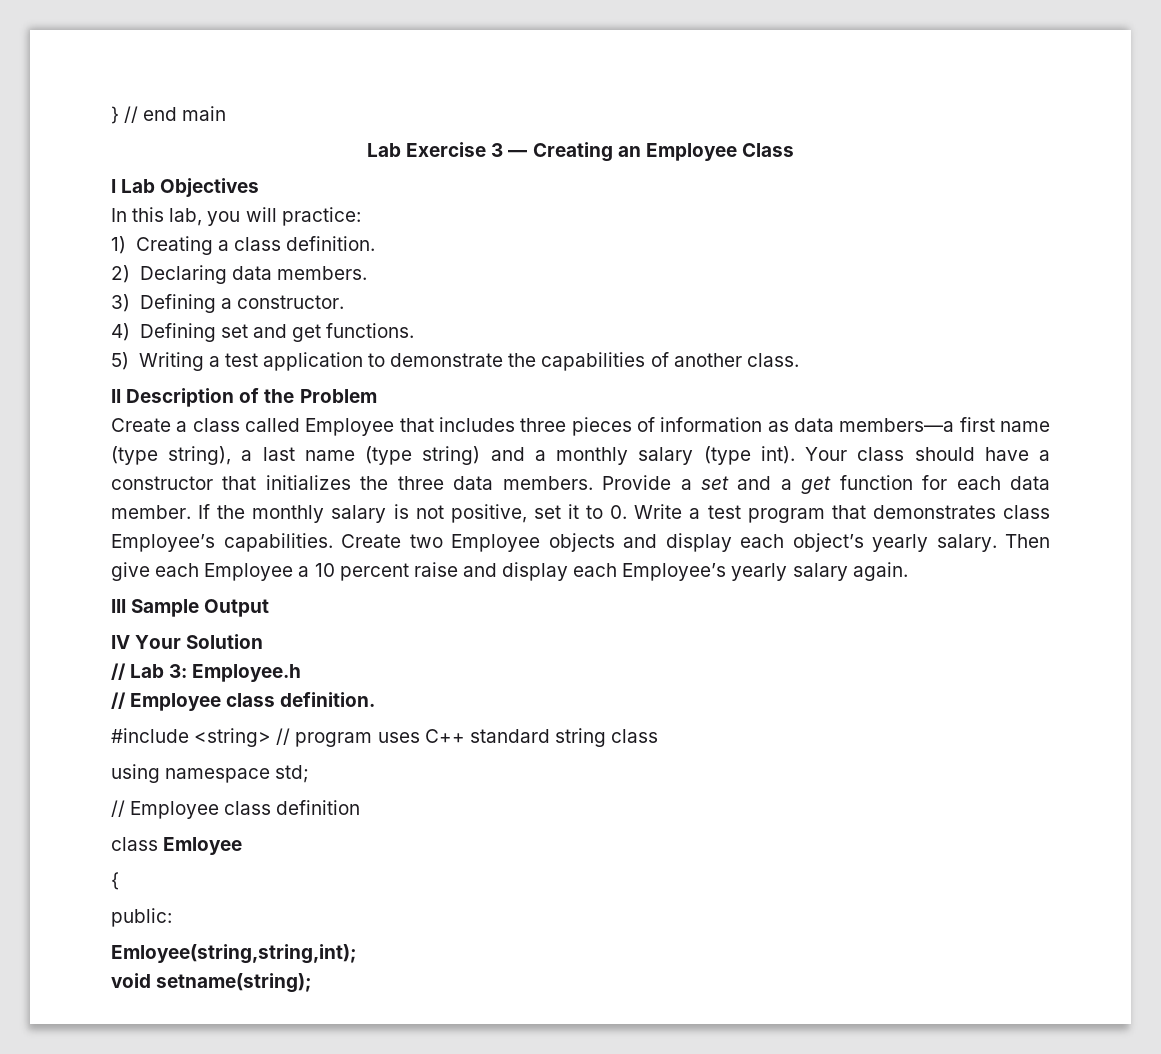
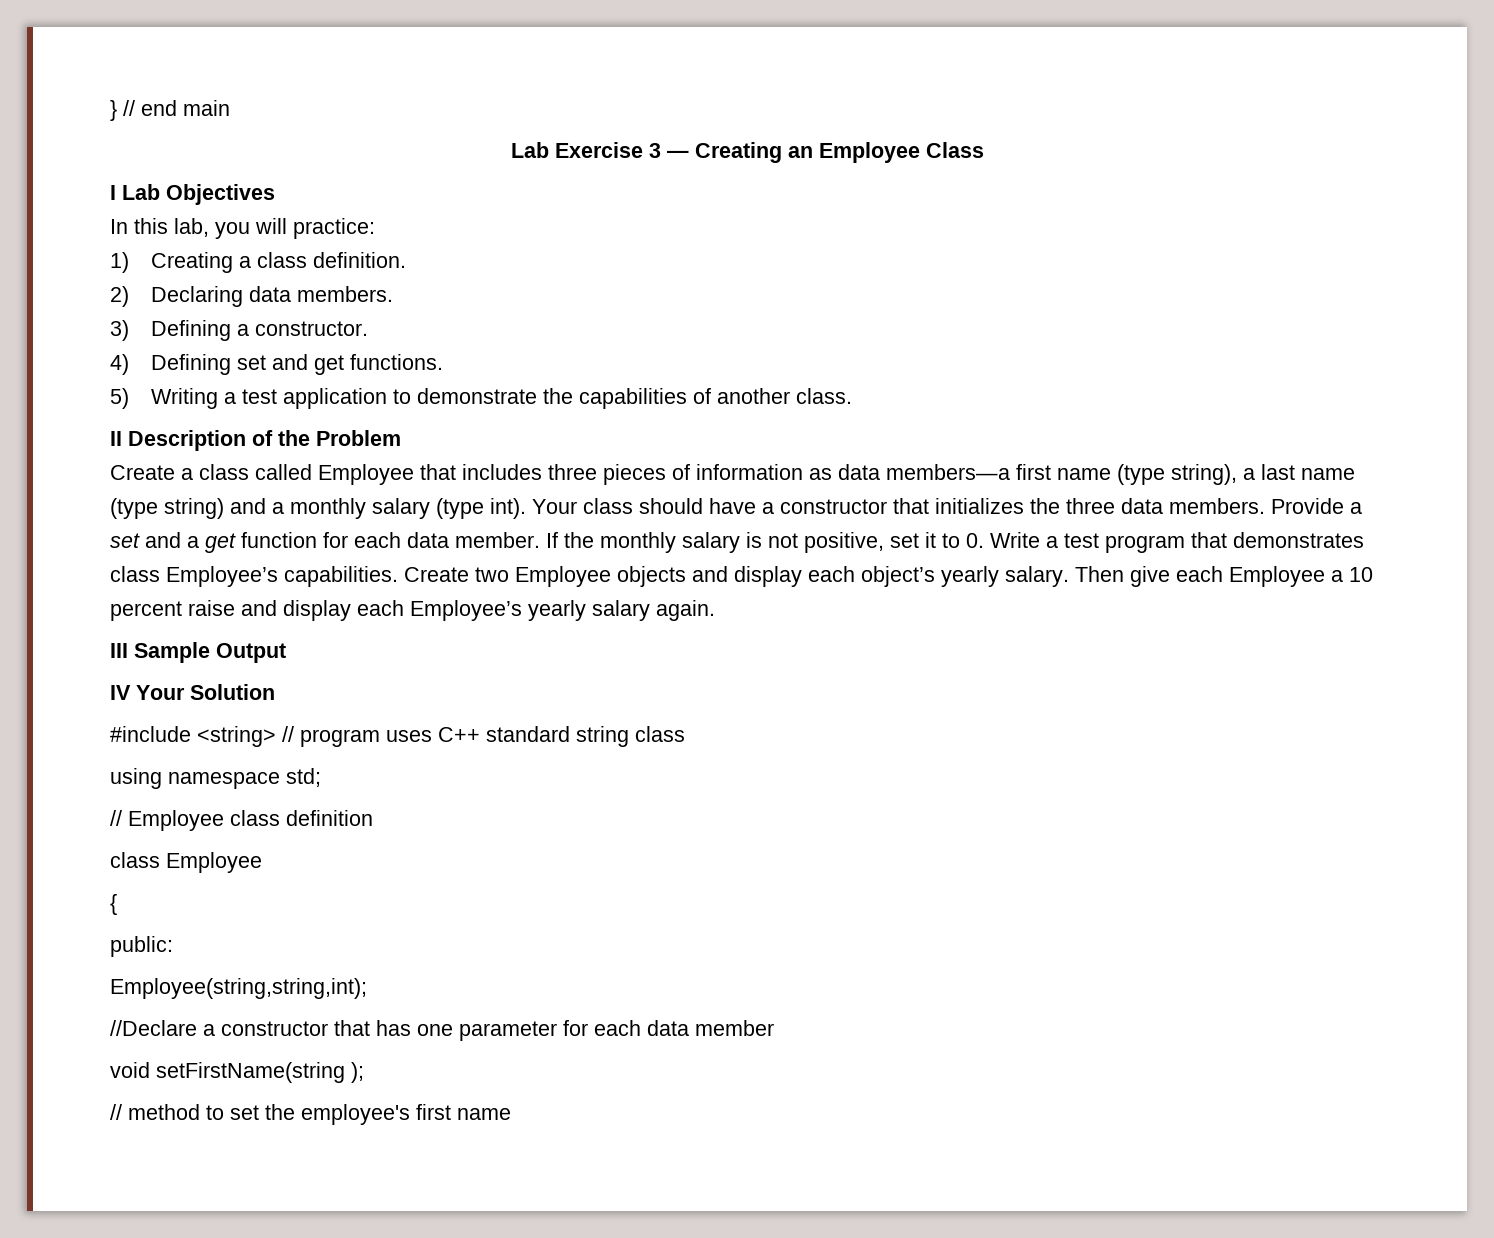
- // Lab 3: Employee.h
- // Employee class definition.
- class Emloyee
+ class Employee
- Emloyee(string,string,int);
- void setname(string);
+ Employee(string,string,int);
+ //Declare a constructor that has one parameter for each data member
+ void setFirstName(string );
+ // method to set the employee's first name

